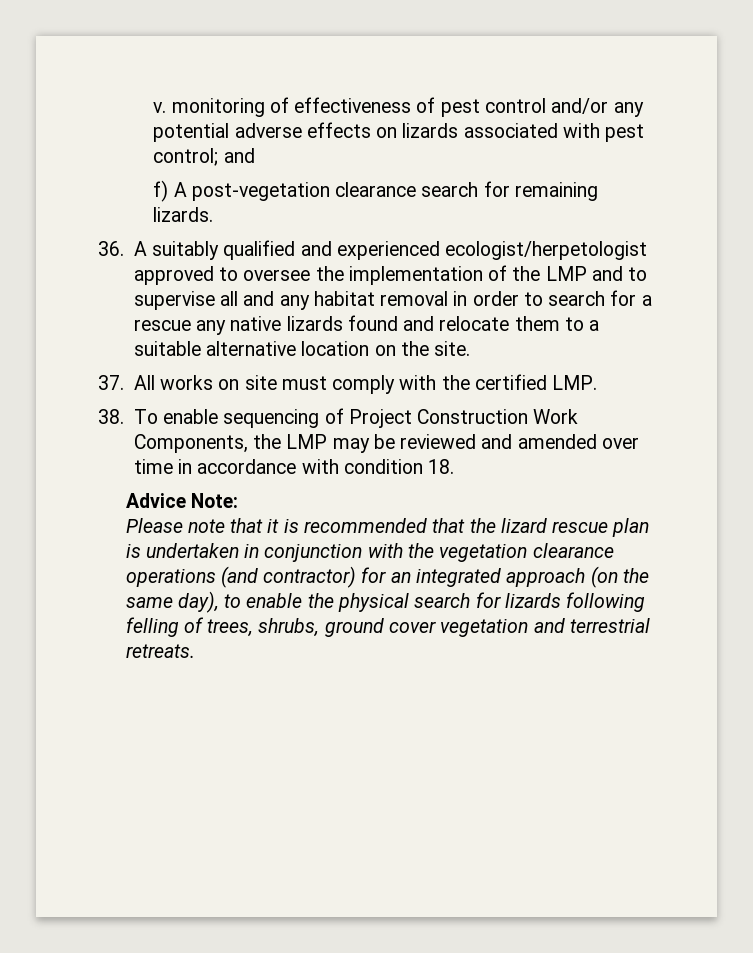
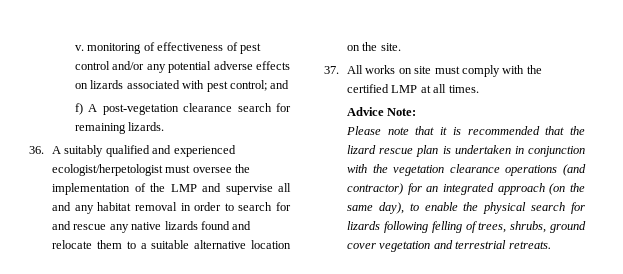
- 36. A suitably qualified and experienced ecologist/herpetologist approved to oversee the implementation of the LMP and to supervise all and any habitat removal in order to search for a rescue any native lizards found and relocate them to a suitable alternative location on the site.
+ 36. A suitably qualified and experienced ecologist/herpetologist must oversee the implementation of the LMP and supervise all and any habitat removal in order to search for and rescue any native lizards found and relocate them to a suitable alternative location on the site.
- 37. All works on site must comply with the certified LMP.
- 38. To enable sequencing of Project Construction Work Components, the LMP may be reviewed and amended over time in accordance with condition 18.
+ 37. All works on site must comply with the certified LMP at all times.

